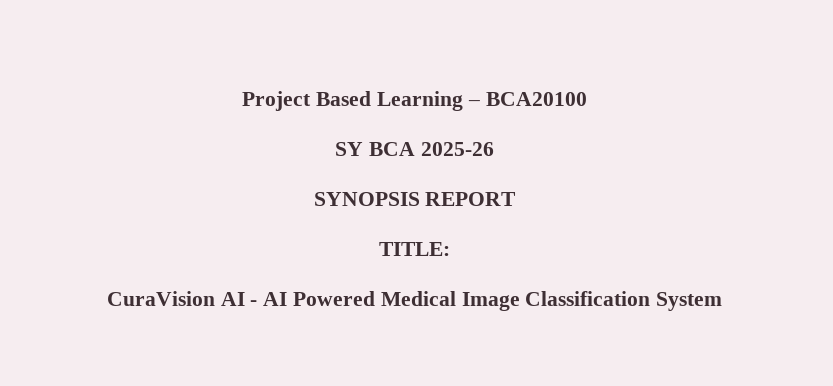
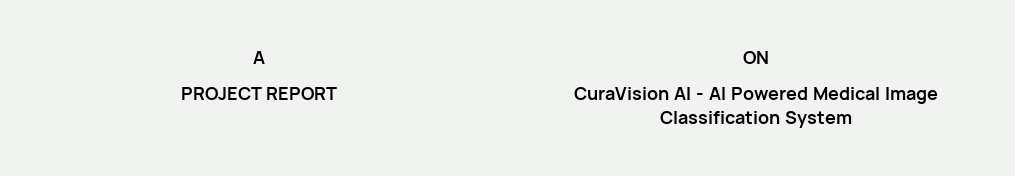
- Project Based Learning – BCA20100
- SY BCA 2025-26
- SYNOPSIS REPORT
+ A
+ PROJECT REPORT
- TITLE:
+ ON

